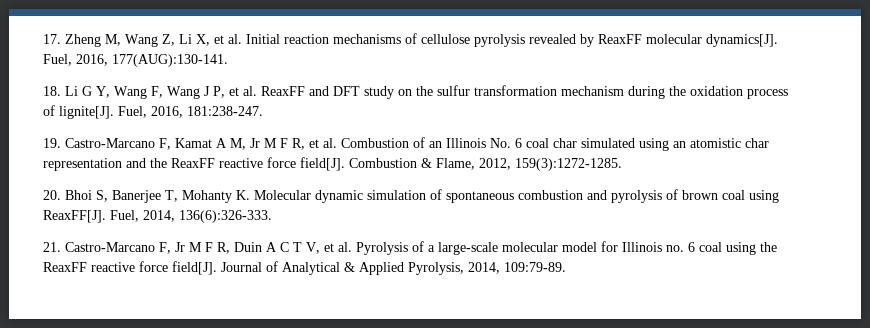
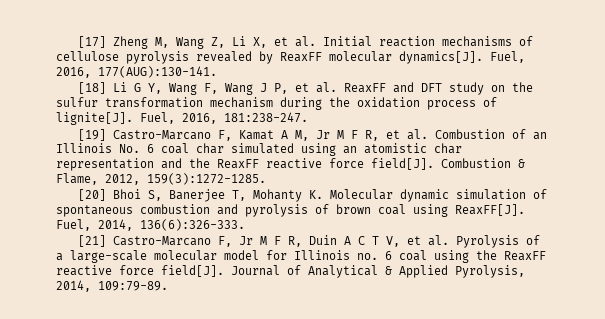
- 17. Zheng M, Wang Z, Li X, et al. Initial reaction mechanisms of cellulose pyrolysis revealed by ReaxFF molecular dynamics[J].
+ [17] Zheng M, Wang Z, Li X, et al. Initial reaction mechanisms of cellulose pyrolysis revealed by ReaxFF molecular dynamics[J].
- 18. Li G Y, Wang F, Wang J P, et al. ReaxFF and DFT study on the sulfur transformation mechanism during the oxidation process of lignite[J].
+ [18] Li G Y, Wang F, Wang J P, et al. ReaxFF and DFT study on the sulfur transformation mechanism during the oxidation process of lignite[J].
- 19. Castro-Marcano F, Kamat A M, Jr M F R, et al. Combustion of an Illinois No. 6 coal char simulated using an atomistic char representation and the ReaxFF reactive force field[J].
+ [19] Castro-Marcano F, Kamat A M, Jr M F R, et al. Combustion of an Illinois No. 6 coal char simulated using an atomistic char representation and the ReaxFF reactive force field[J].
- 20. Bhoi S, Banerjee T, Mohanty K. Molecular dynamic simulation of spontaneous combustion and pyrolysis of brown coal using ReaxFF[J].
+ [20] Bhoi S, Banerjee T, Mohanty K. Molecular dynamic simulation of spontaneous combustion and pyrolysis of brown coal using ReaxFF[J].
- 21. Castro-Marcano F, Jr M F R, Duin A C T V, et al. Pyrolysis of a large-scale molecular model for Illinois no. 6 coal using the ReaxFF reactive force field[J].
+ [21] Castro-Marcano F, Jr M F R, Duin A C T V, et al. Pyrolysis of a large-scale molecular model for Illinois no. 6 coal using the ReaxFF reactive force field[J].

